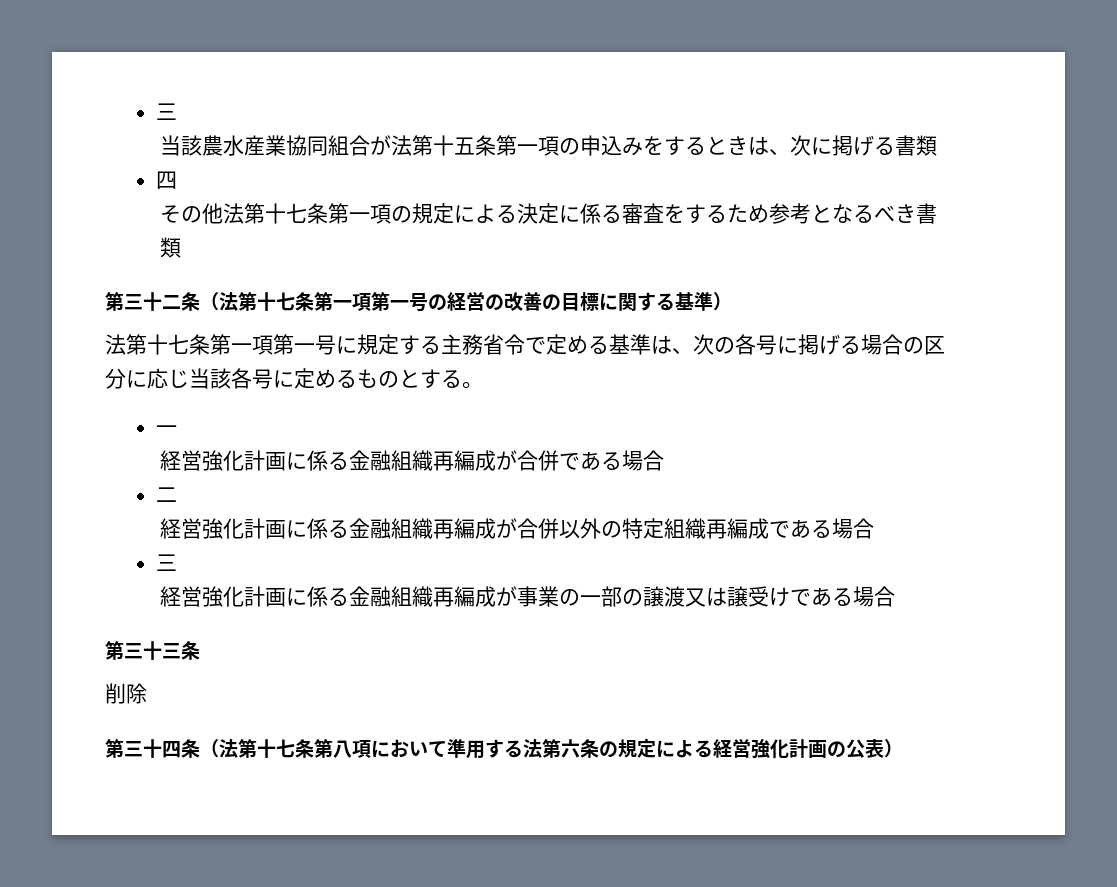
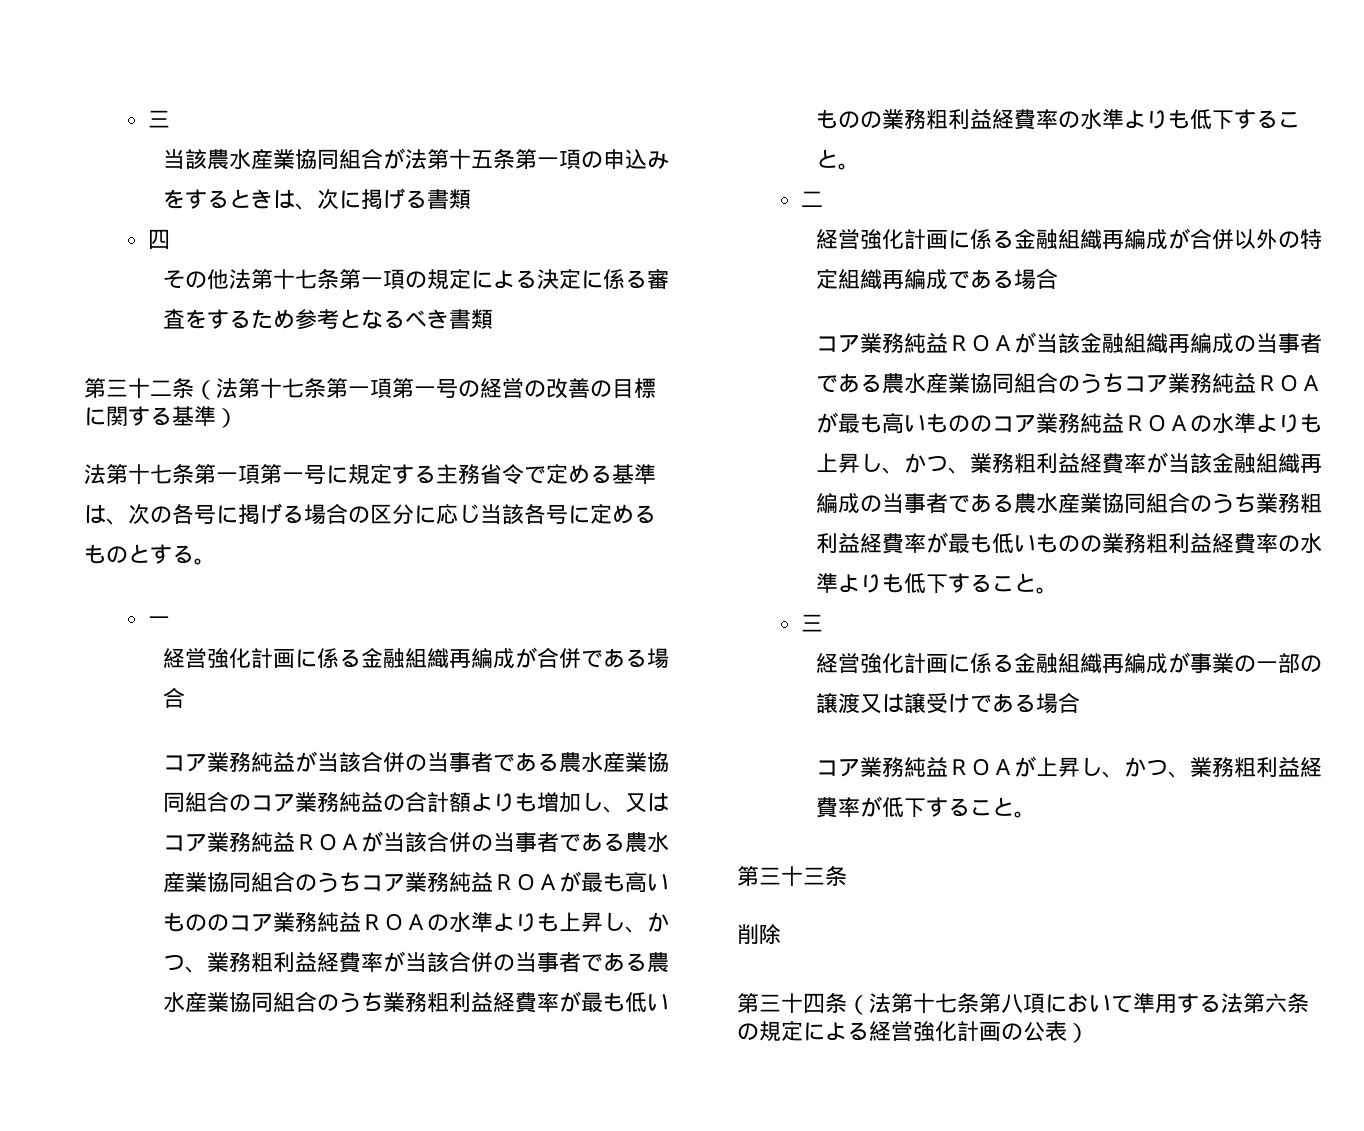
+ コア業務純益が当該合併の当事者である農水産業協同組合のコア業務純益の合計額よりも増加し、又はコア業務純益ＲＯＡが当該合併の当事者である農水産業協同組合のうちコア業務純益ＲＯＡが最も高いもののコア業務純益ＲＯＡの水準よりも上昇し、かつ、業務粗利益経費率が当該合併の当事者である農水産業協同組合のうち業務粗利益経費率が最も低いものの業務粗利益経費率の水準よりも低下すること。
+ コア業務純益ＲＯＡが当該金融組織再編成の当事者である農水産業協同組合のうちコア業務純益ＲＯＡが最も高いもののコア業務純益ＲＯＡの水準よりも上昇し、かつ、業務粗利益経費率が当該金融組織再編成の当事者である農水産業協同組合のうち業務粗利益経費率が最も低いものの業務粗利益経費率の水準よりも低下すること。
+ コア業務純益ＲＯＡが上昇し、かつ、業務粗利益経費率が低下すること。

